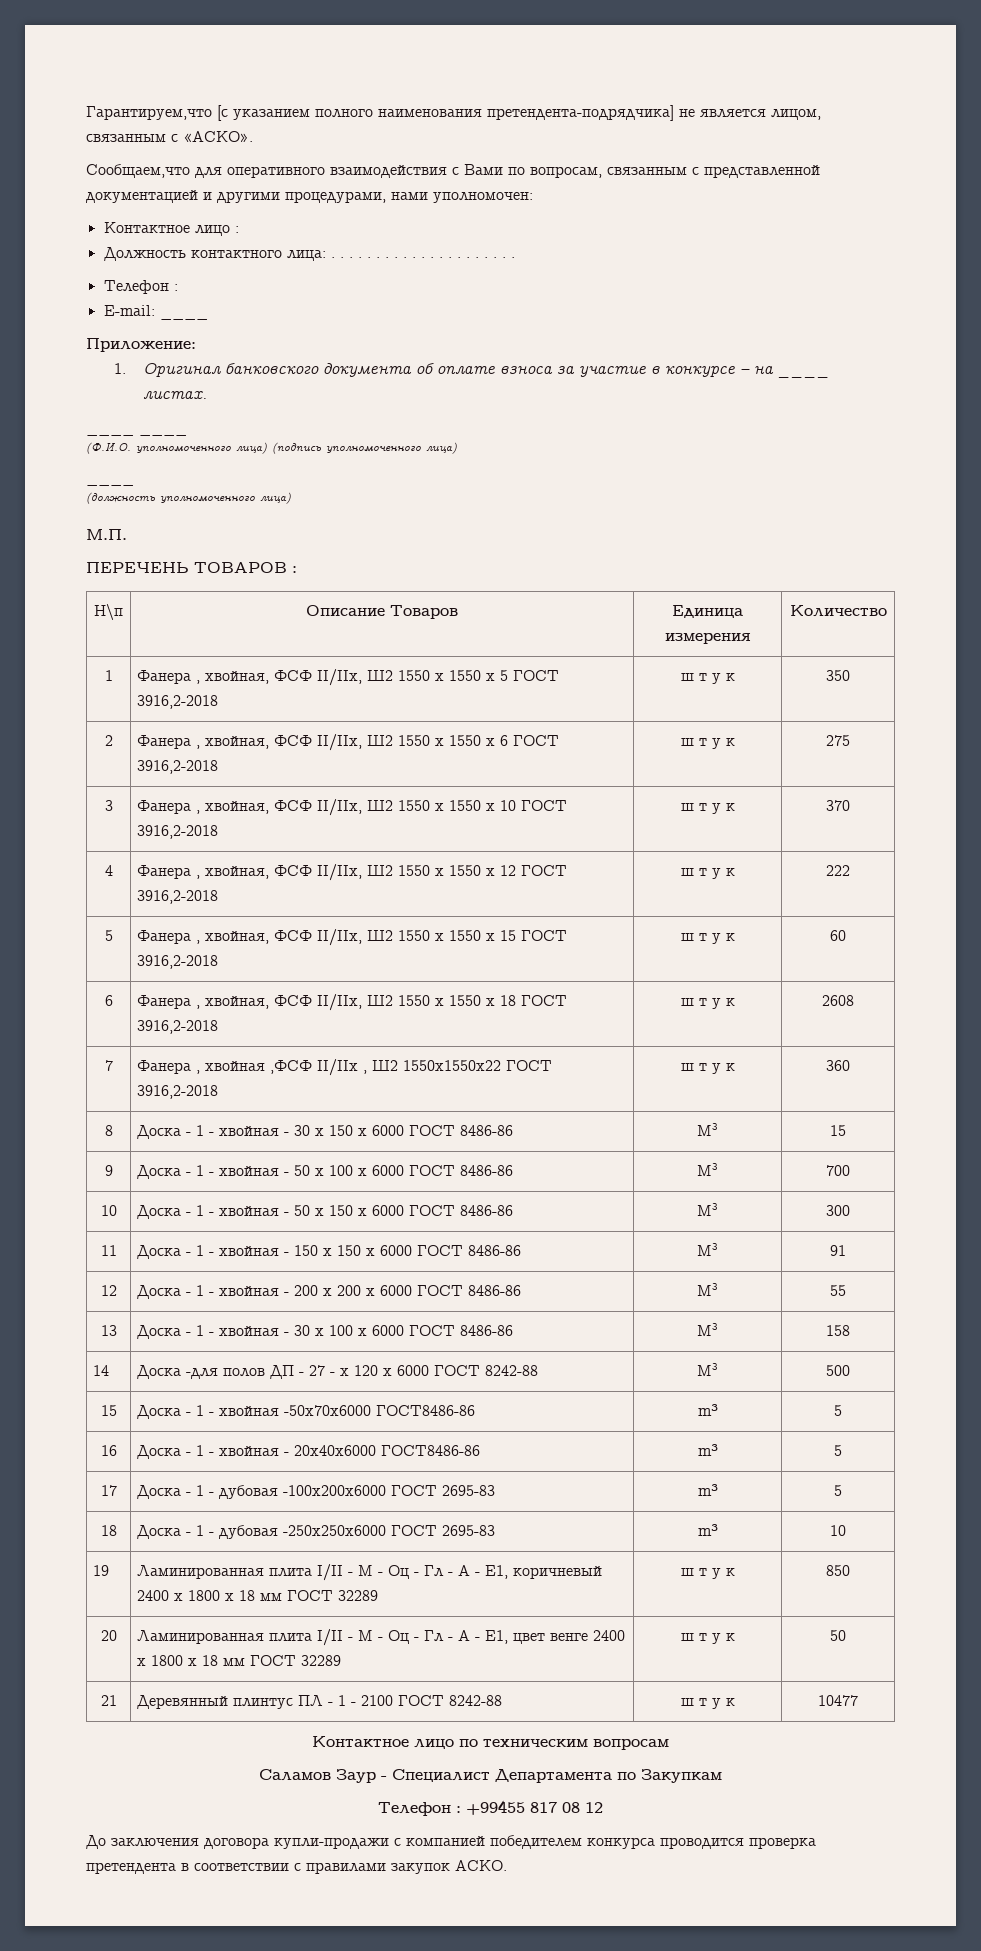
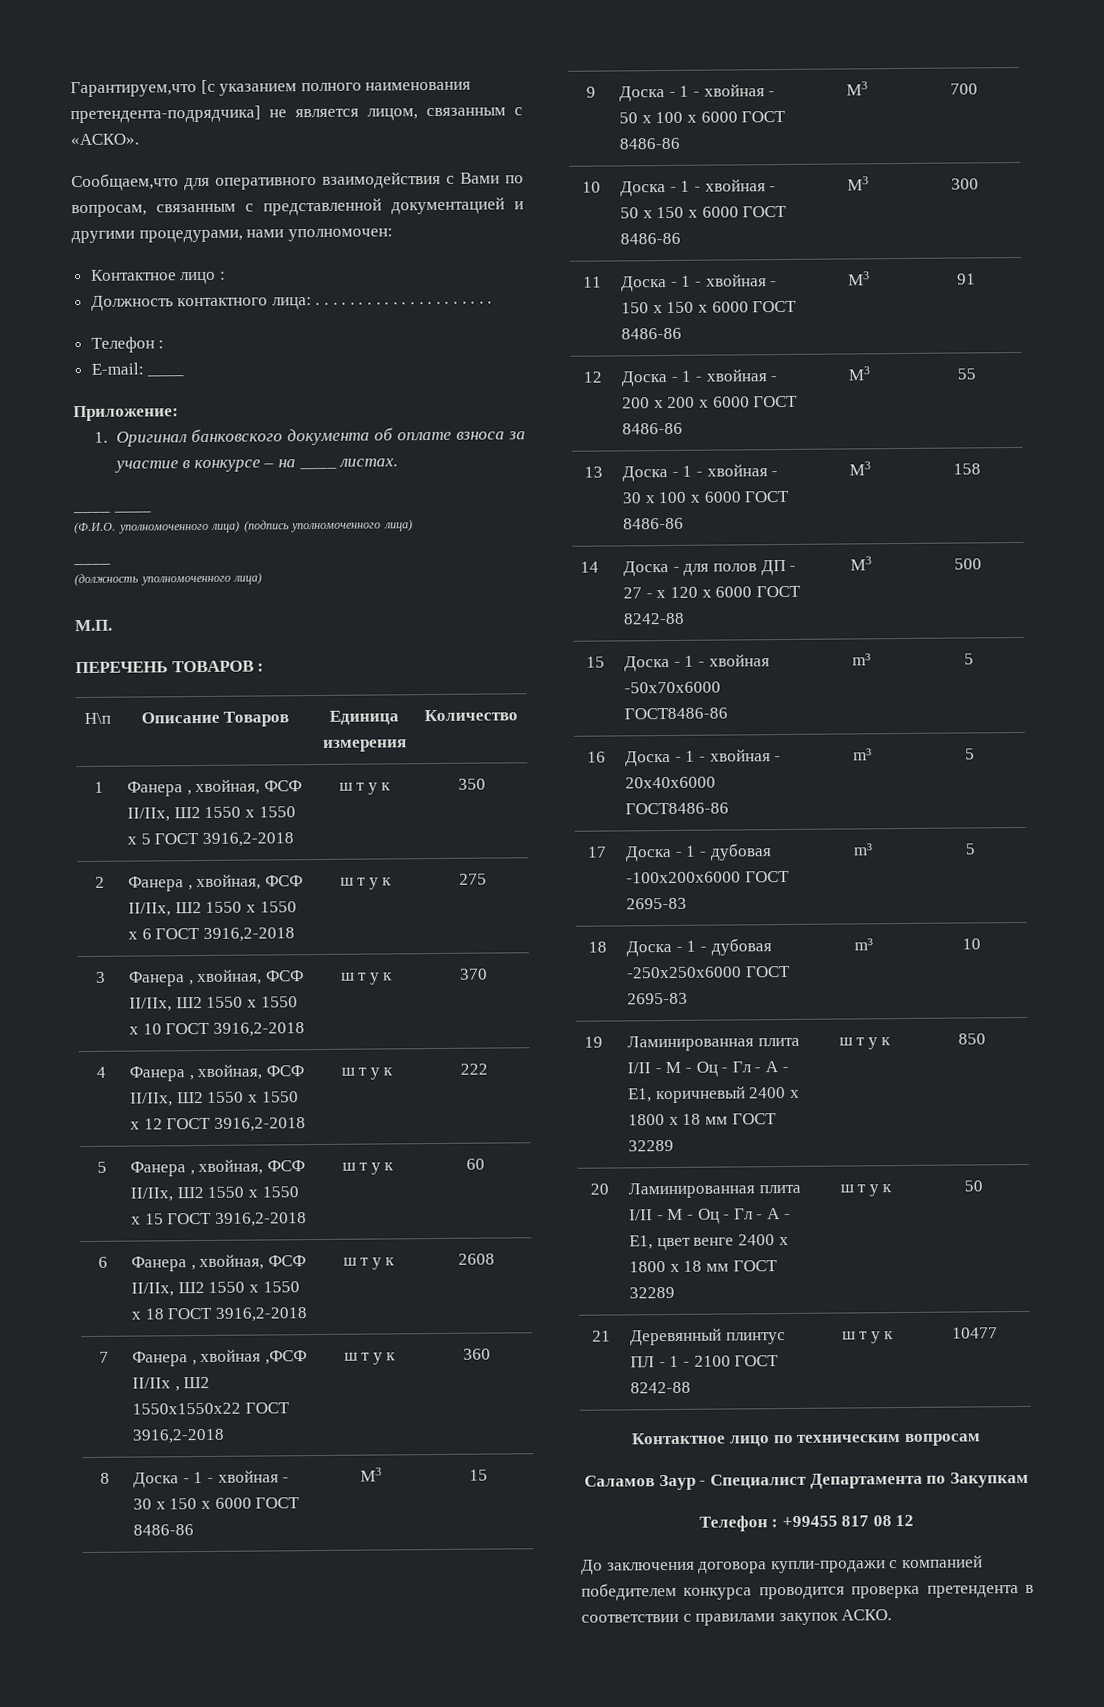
- 14 | Доска -для полов ДП - 27 - х 120 х 6000 ГОСТ 8242-88 | M3 | 500
+ 14 | Доска - для полов ДП - 27 - х 120 х 6000 ГОСТ 8242-88 | M3 | 500

